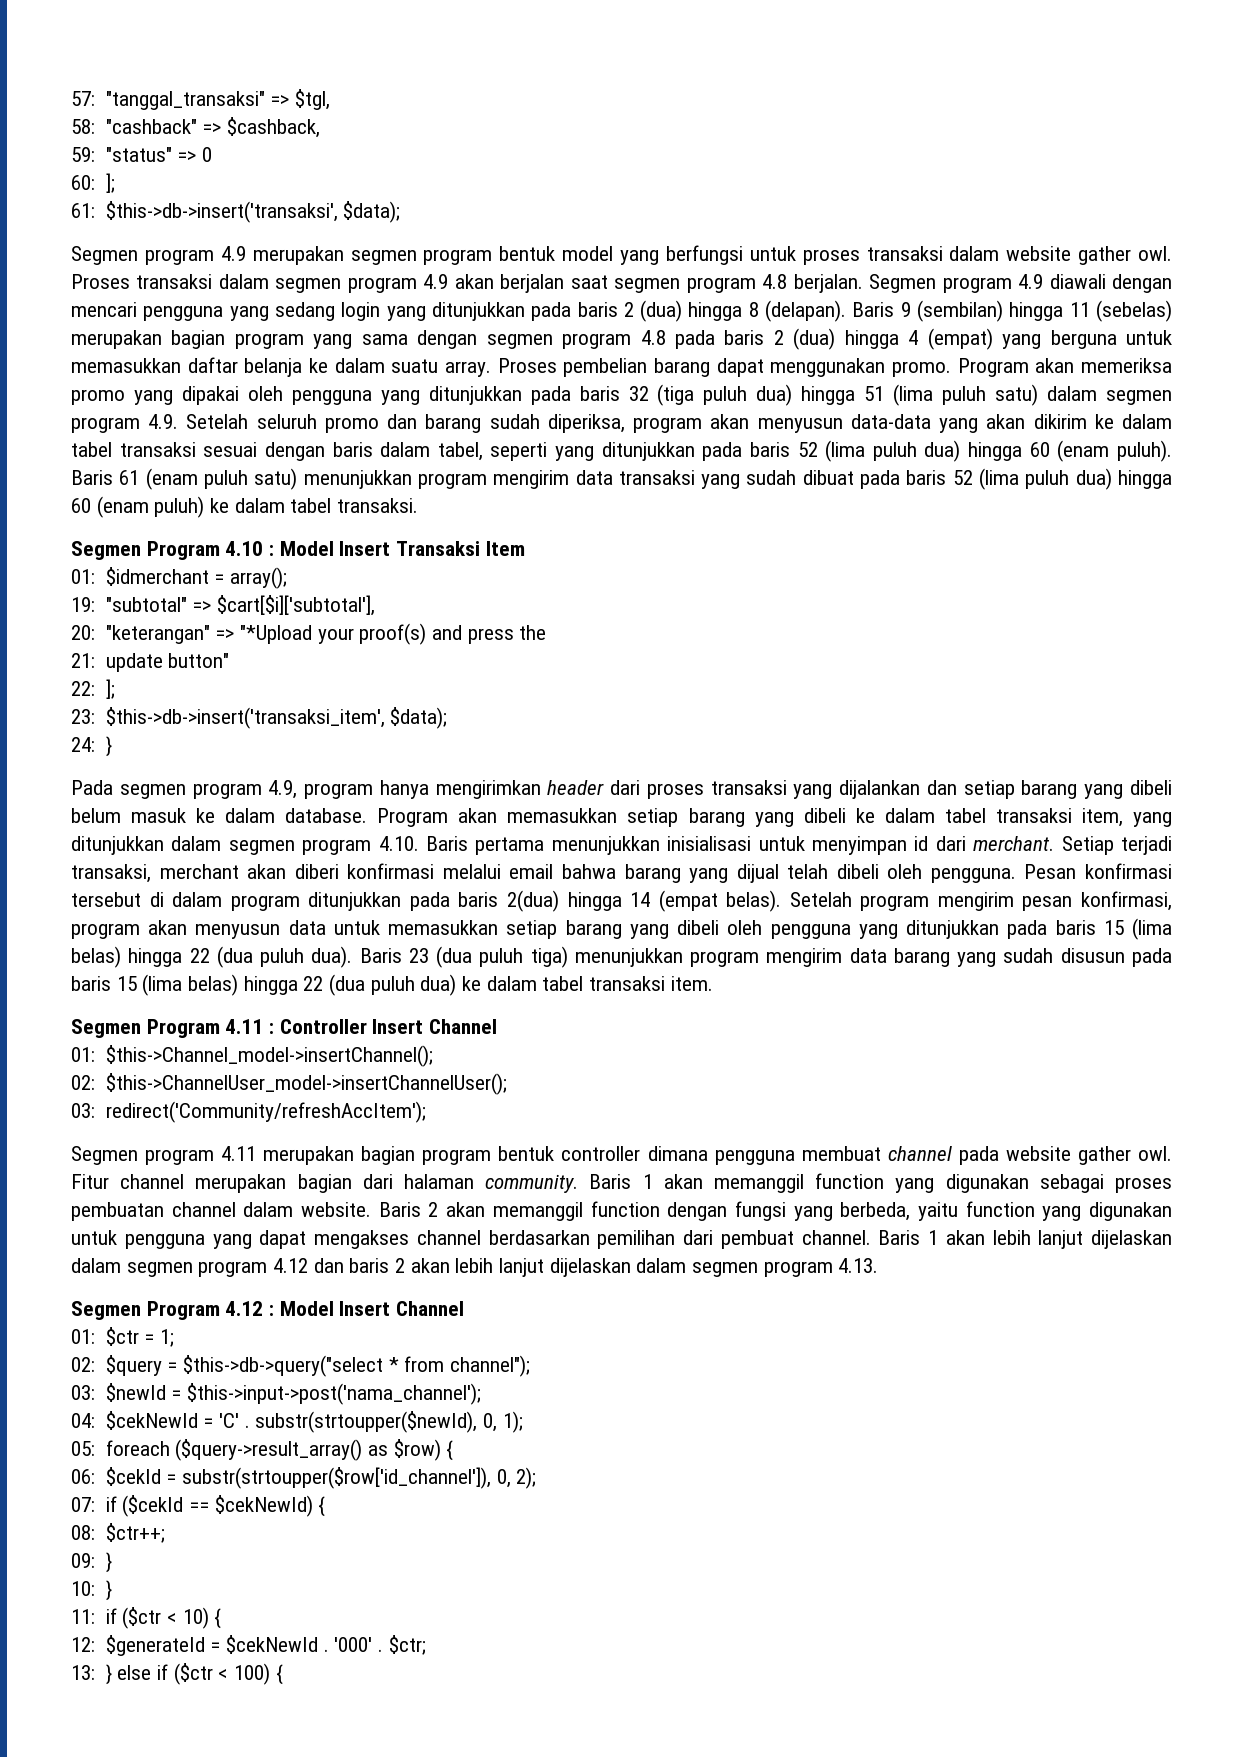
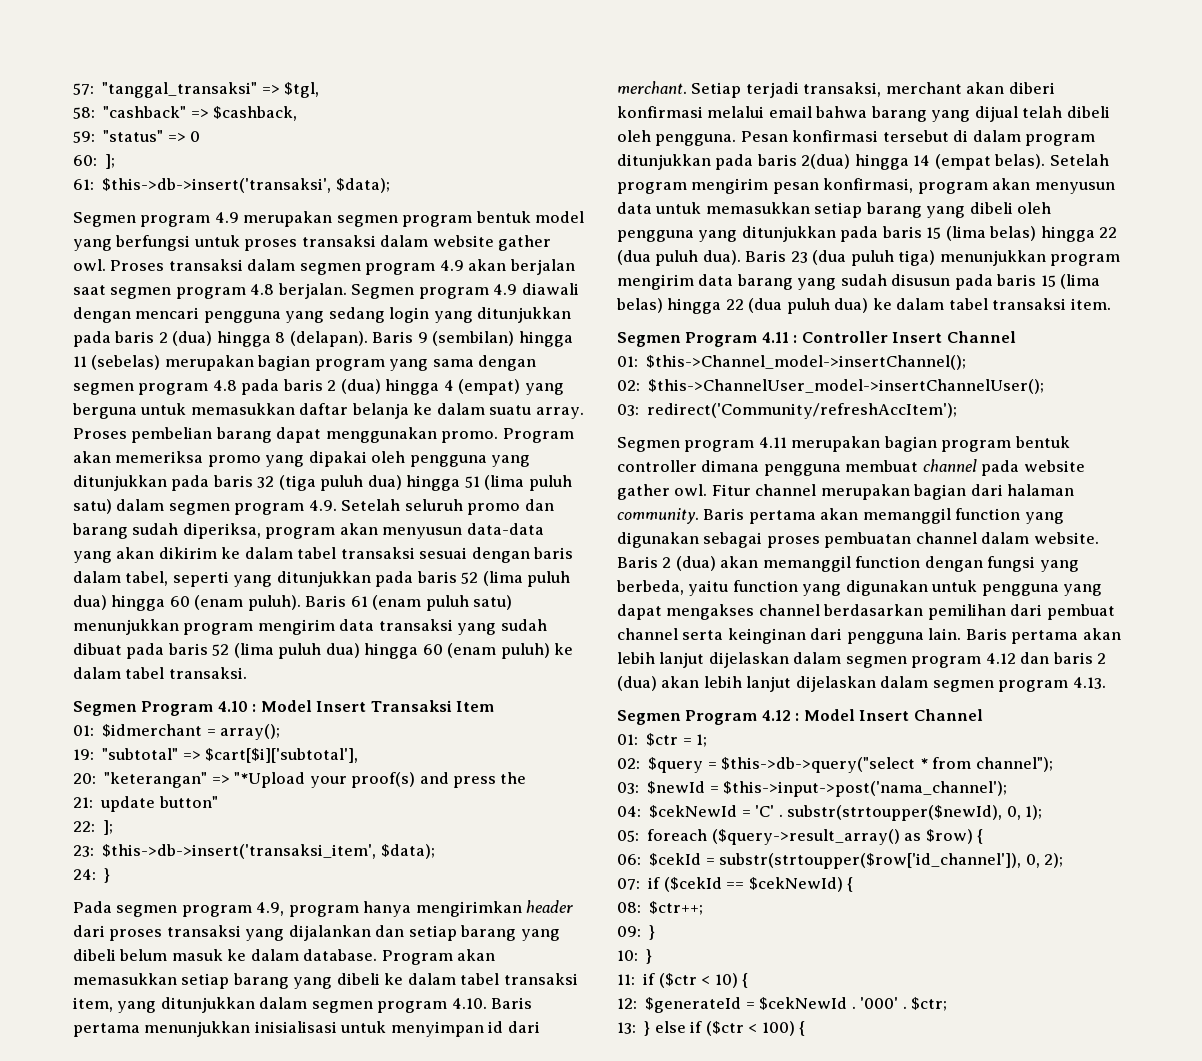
- Baris 1 akan memanggil function yang digunakan sebagai proses pembuatan channel dalam website.
+ Baris pertama akan memanggil function yang digunakan sebagai proses pembuatan channel dalam website.
- Baris 2 akan memanggil function dengan fungsi yang berbeda, yaitu function yang digunakan untuk pengguna yang dapat mengakses channel berdasarkan pemilihan dari pembuat channel. Baris 1 akan lebih lanjut dijelaskan dalam segmen program 4.12 dan baris 2 akan lebih lanjut dijelaskan dalam segmen program 4.13.
+ Baris 2 (dua) akan memanggil function dengan fungsi yang berbeda, yaitu function yang digunakan untuk pengguna yang dapat mengakses channel berdasarkan pemilihan dari pembuat channel serta keinginan dari pengguna lain. Baris pertama akan lebih lanjut dijelaskan dalam segmen program 4.12 dan baris 2 (dua) akan lebih lanjut dijelaskan dalam segmen program 4.13.

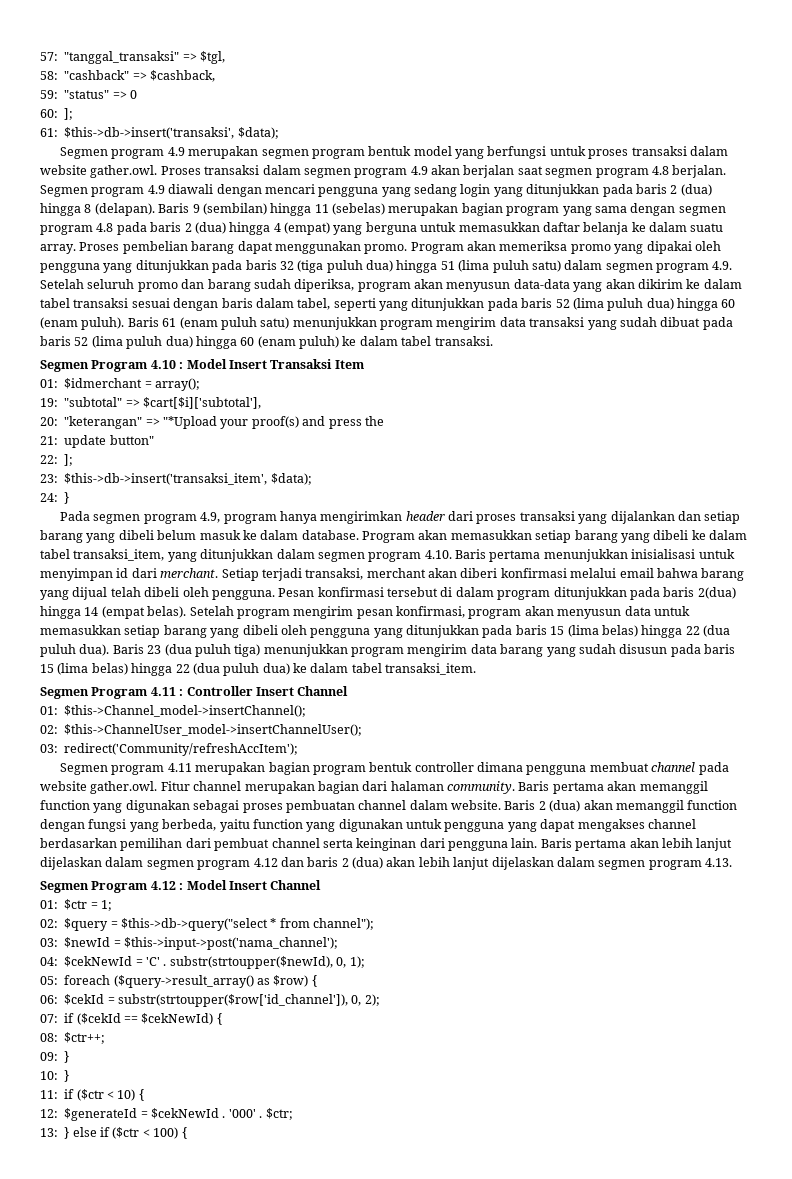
- Segmen program 4.9 merupakan segmen program bentuk model yang berfungsi untuk proses transaksi dalam website gather owl. Proses transaksi dalam segmen program 4.9 akan berjalan saat segmen program 4.8 berjalan.
+ Segmen program 4.9 merupakan segmen program bentuk model yang berfungsi untuk proses transaksi dalam website gather.owl. Proses transaksi dalam segmen program 4.9 akan berjalan saat segmen program 4.8 berjalan.
- Program akan memasukkan setiap barang yang dibeli ke dalam tabel transaksi item, yang ditunjukkan dalam segmen program 4.10. Baris pertama menunjukkan inisialisasi untuk menyimpan id dari merchant.
+ Program akan memasukkan setiap barang yang dibeli ke dalam tabel transaksi_item, yang ditunjukkan dalam segmen program 4.10. Baris pertama menunjukkan inisialisasi untuk menyimpan id dari merchant.
- Baris 23 (dua puluh tiga) menunjukkan program mengirim data barang yang sudah disusun pada baris 15 (lima belas) hingga 22 (dua puluh dua) ke dalam tabel transaksi item.
+ Baris 23 (dua puluh tiga) menunjukkan program mengirim data barang yang sudah disusun pada baris 15 (lima belas) hingga 22 (dua puluh dua) ke dalam tabel transaksi_item.
- Segmen program 4.11 merupakan bagian program bentuk controller dimana pengguna membuat channel pada website gather owl. Fitur channel merupakan bagian dari halaman community.
+ Segmen program 4.11 merupakan bagian program bentuk controller dimana pengguna membuat channel pada website gather.owl. Fitur channel merupakan bagian dari halaman community.

